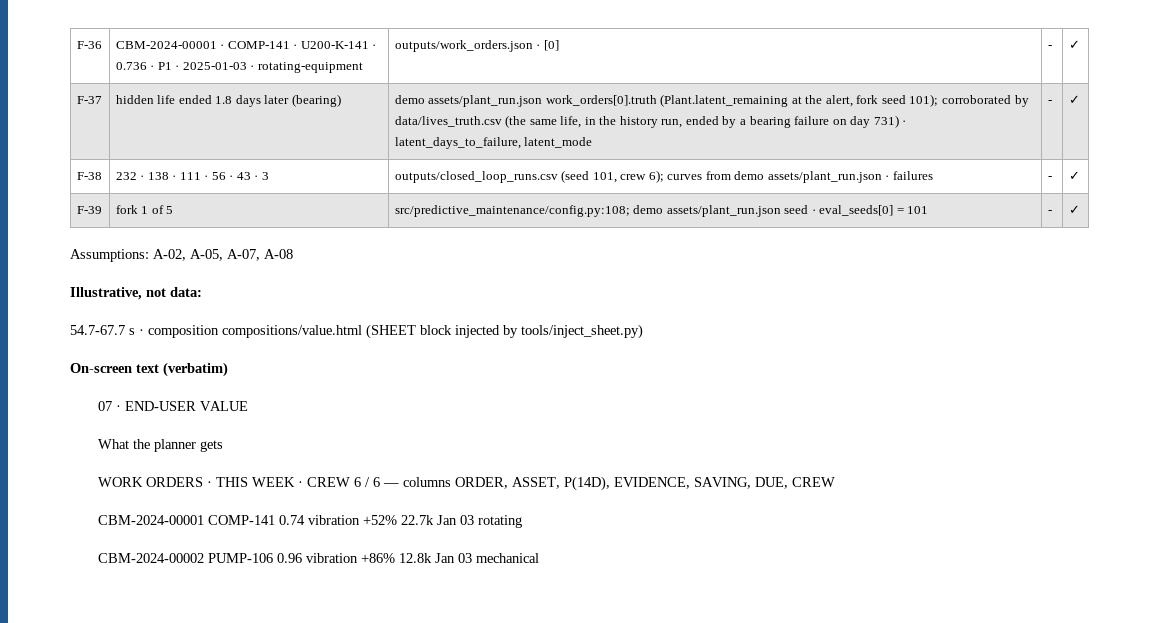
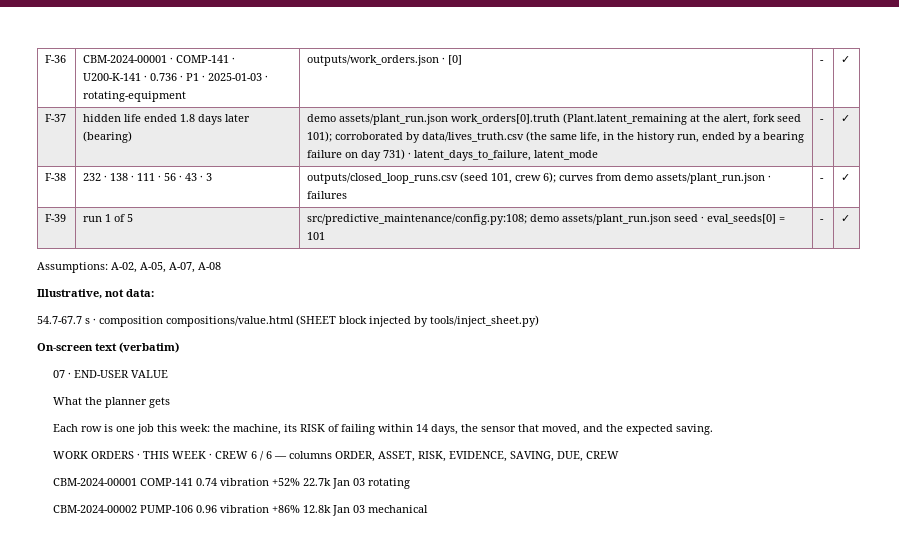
- F-39 | fork 1 of 5 | src/predictive_maintenance/config.py:108; demo assets/plant_run.json seed · eval_seeds[0] = 101 | - | ✓
+ F-39 | run 1 of 5 | src/predictive_maintenance/config.py:108; demo assets/plant_run.json seed · eval_seeds[0] = 101 | - | ✓
+ Each row is one job this week: the machine, its RISK of failing within 14 days, the sensor that moved, and the expected saving.
- WORK ORDERS · THIS WEEK · CREW 6 / 6 — columns ORDER, ASSET, P(14D), EVIDENCE, SAVING, DUE, CREW
+ WORK ORDERS · THIS WEEK · CREW 6 / 6 — columns ORDER, ASSET, RISK, EVIDENCE, SAVING, DUE, CREW

